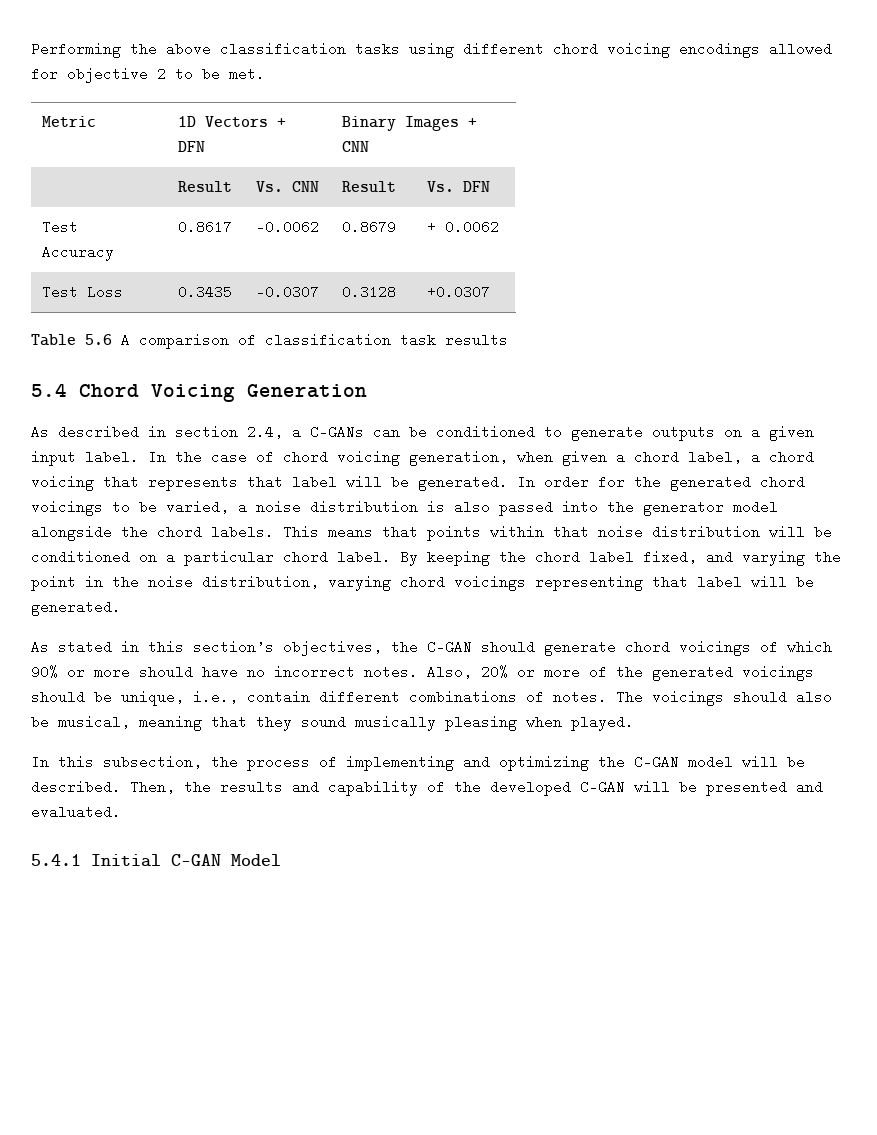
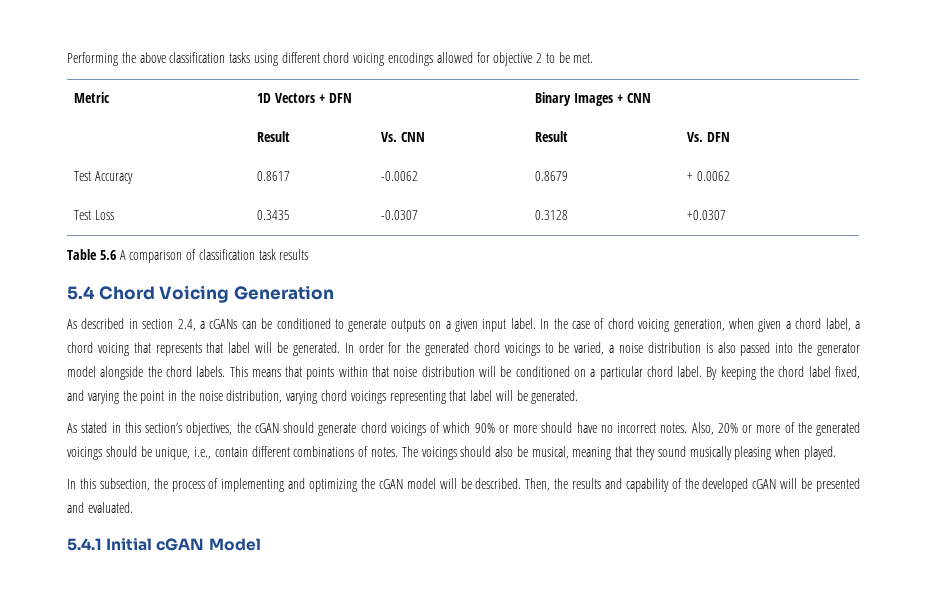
- As described in section 2.4, a C-GANs can be conditioned to generate outputs on a given input label.
+ As described in section 2.4, a cGANs can be conditioned to generate outputs on a given input label.
- As stated in this section’s objectives, the C-GAN should generate chord voicings of which 90% or more should have no incorrect notes.
+ As stated in this section’s objectives, the cGAN should generate chord voicings of which 90% or more should have no incorrect notes.
- In this subsection, the process of implementing and optimizing the C-GAN model will be described.
+ In this subsection, the process of implementing and optimizing the cGAN model will be described.
- Then, the results and capability of the developed C-GAN will be presented and evaluated.
+ Then, the results and capability of the developed cGAN will be presented and evaluated.
- 5.4.1 Initial C-GAN Model
+ 5.4.1 Initial cGAN Model

